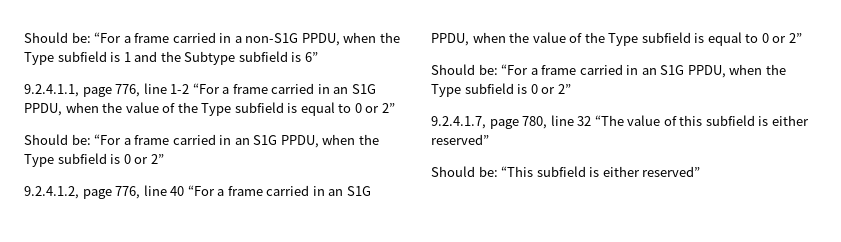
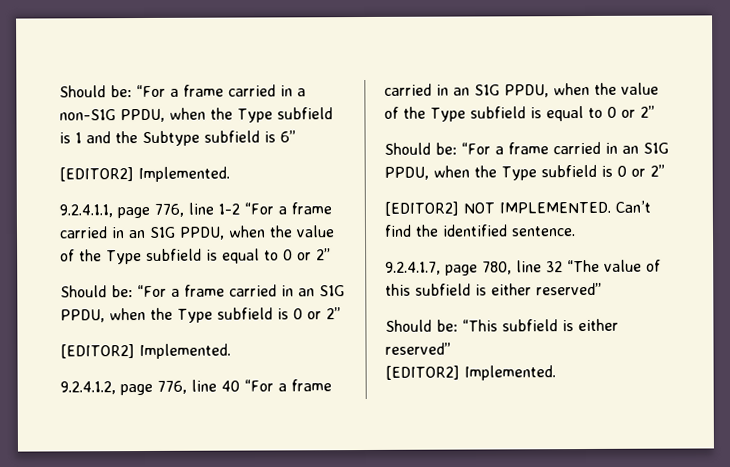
  Should be: “For a frame carried in a non-S1G PPDU, when the Type subfield is 1 and the Subtype subfield is 6”
+ [EDITOR2] Implemented.
  9.2.4.1.1, page 776, line 1-2 “For a frame carried in an S1G PPDU, when the value of the Type subfield is equal to 0 or 2”
  Should be: “For a frame carried in an S1G PPDU, when the Type subfield is 0 or 2”
+ [EDITOR2] Implemented.
+ [EDITOR2] NOT IMPLEMENTED. Can’t find the identified sentence.
  Should be: “This subfield is either reserved”
+ [EDITOR2] Implemented.

